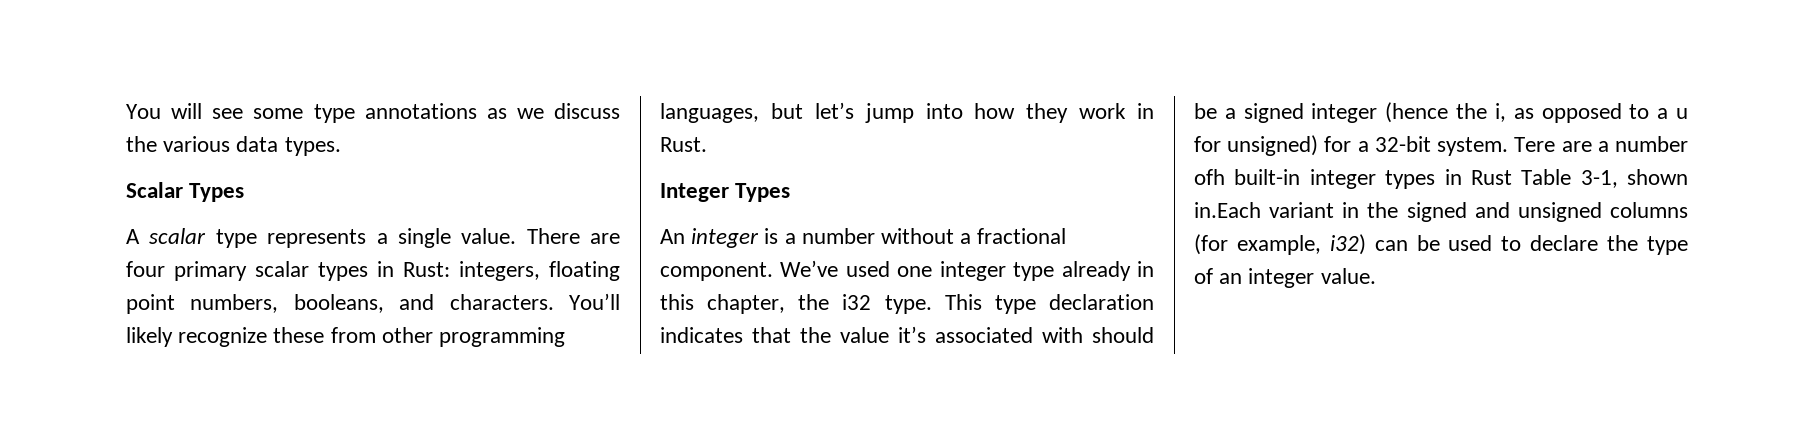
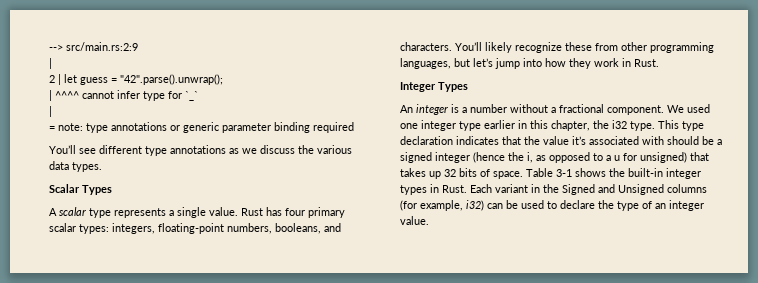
- You will see some type annotations as we discuss the various data types.
+ --> src/main.rs:2:9
+ |
+ 2 | let guess = "42".parse().unwrap();
+ | ^^^^ cannot infer type for `_`
+ |
+ = note: type annotations or generic parameter binding required
+ You’ll see different type annotations as we discuss the various data types.
- There are four primary scalar types in Rust: integers, floating point numbers, booleans, and characters.
+ Rust has four primary scalar types: integers, floating-point numbers, booleans, and characters.
- We’ve used one integer type already in this chapter, the i32 type.
+ We used one integer type earlier in this chapter, the i32 type.
- This type declaration indicates that the value it’s associated with should be a signed integer (hence the i, as opposed to a u for unsigned) for a 32-bit system. Tere are a number ofh built-in integer types in Rust Table 3-1, shown in.Each variant in the signed and unsigned columns (for example, i32) can be used to declare the type of an integer value.
+ This type declaration indicates that the value it’s associated with should be a signed integer (hence the i, as opposed to a u for unsigned) that takes up 32 bits of space. Table 3-1 shows the built-in integer types in Rust. Each variant in the Signed and Unsigned columns (for example, i32) can be used to declare the type of an integer value.

